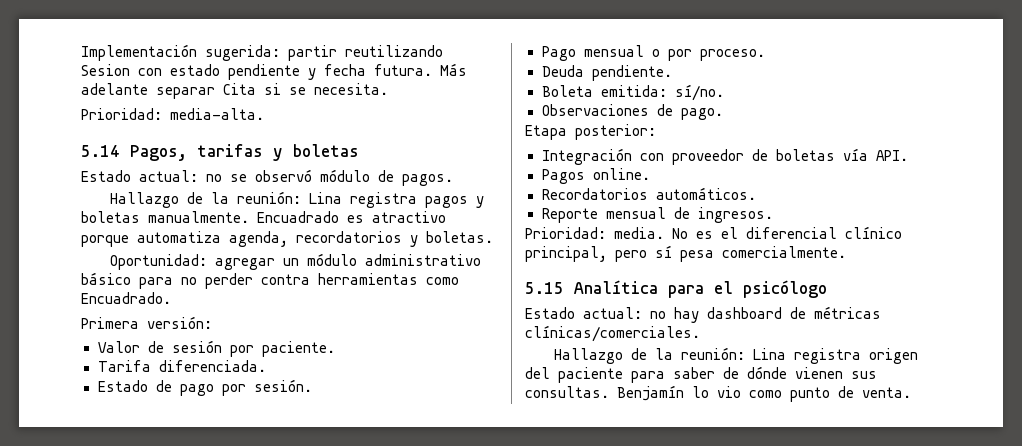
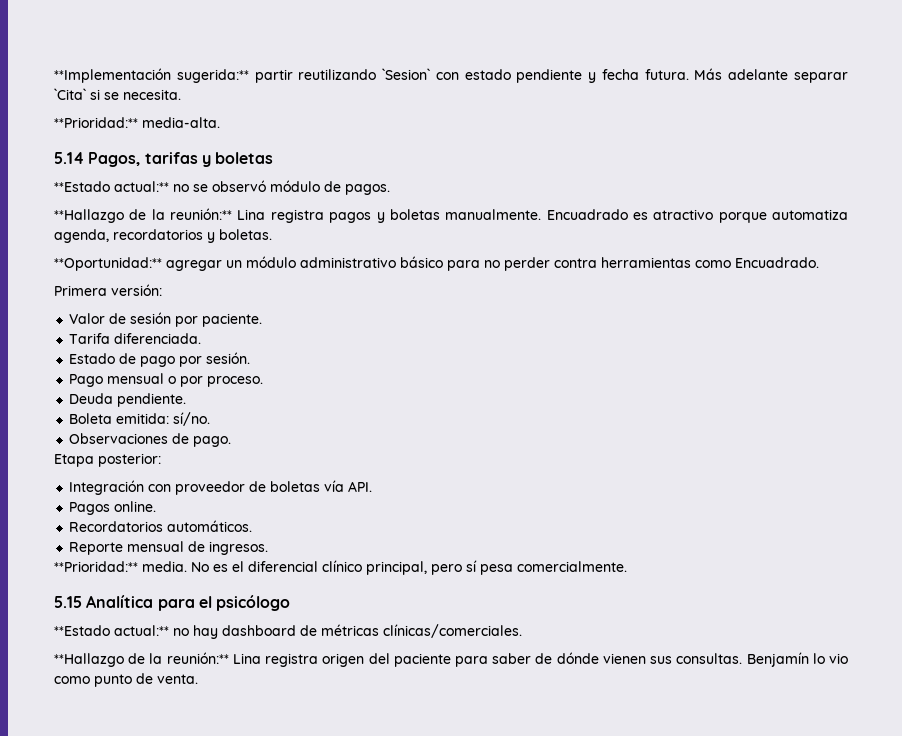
- Implementación sugerida: partir reutilizando Sesion con estado pendiente y fecha futura.
+ **Implementación sugerida:** partir reutilizando `Sesion` con estado pendiente y fecha futura.
- Más adelante separar Cita si se necesita.
+ Más adelante separar `Cita` si se necesita.
- Prioridad: media-alta.
+ **Prioridad:** media-alta.
- Estado actual: no se observó módulo de pagos.
+ **Estado actual:** no se observó módulo de pagos.
- Hallazgo de la reunión: Lina registra pagos y boletas manualmente.
+ **Hallazgo de la reunión:** Lina registra pagos y boletas manualmente.
- Oportunidad: agregar un módulo administrativo básico para no perder contra herramientas como Encuadrado.
+ **Oportunidad:** agregar un módulo administrativo básico para no perder contra herramientas como Encuadrado.
- Prioridad: media.
+ **Prioridad:** media.
- Estado actual: no hay dashboard de métricas clínicas/comerciales.
+ **Estado actual:** no hay dashboard de métricas clínicas/comerciales.
- Hallazgo de la reunión: Lina registra origen del paciente para saber de dónde vienen sus consultas.
+ **Hallazgo de la reunión:** Lina registra origen del paciente para saber de dónde vienen sus consultas.

